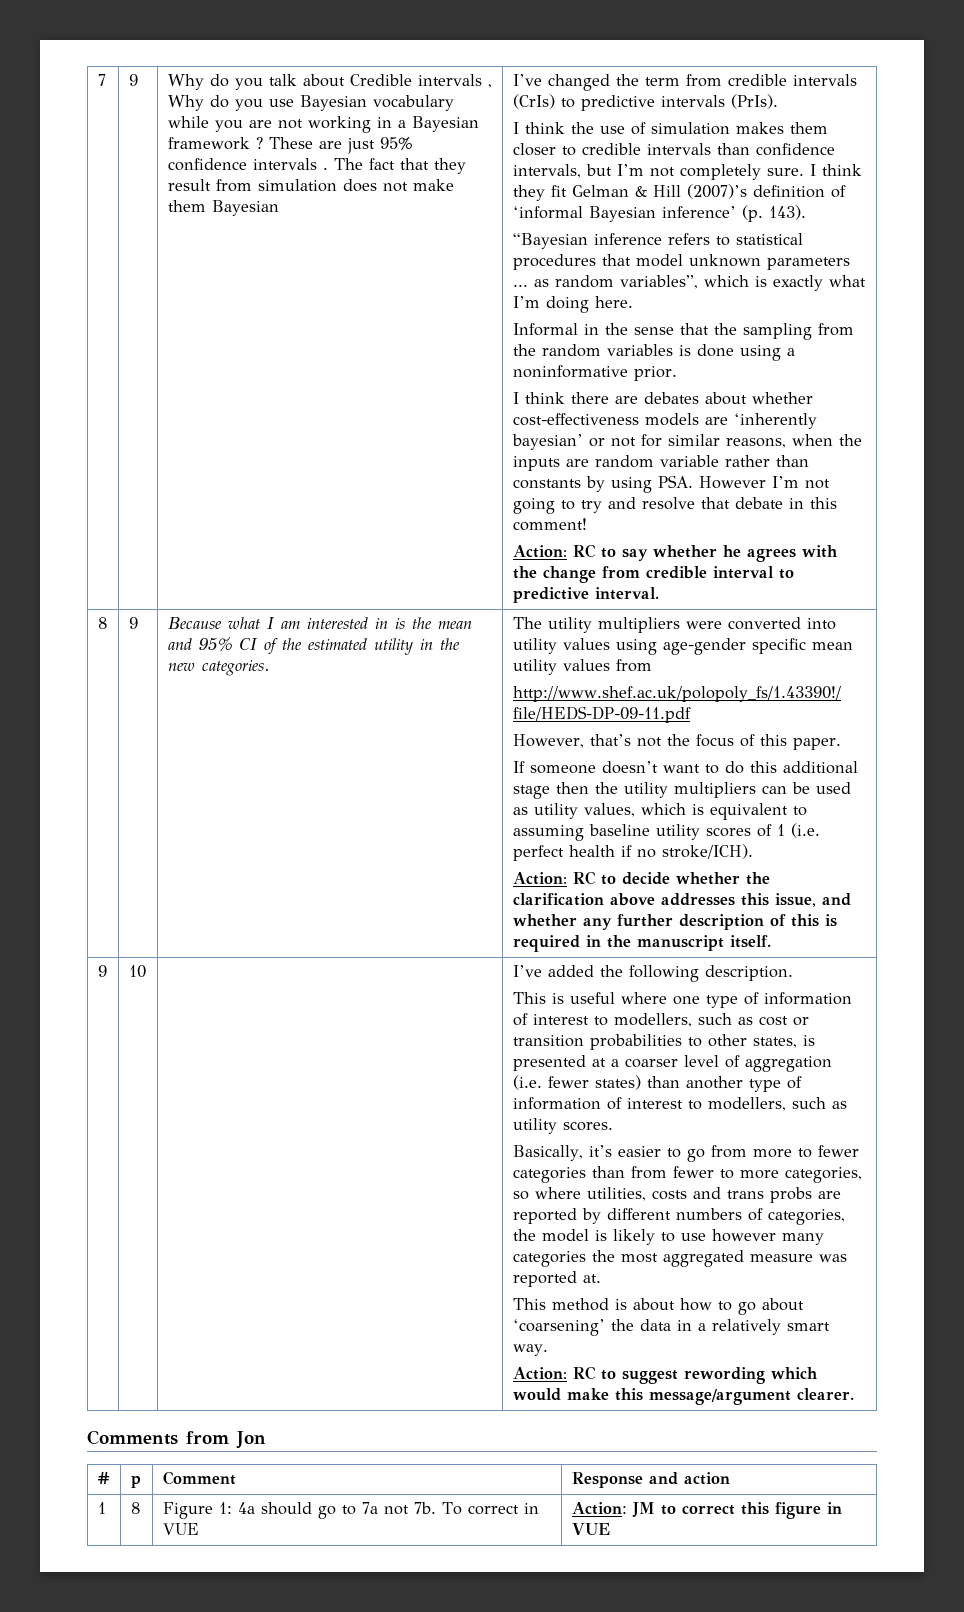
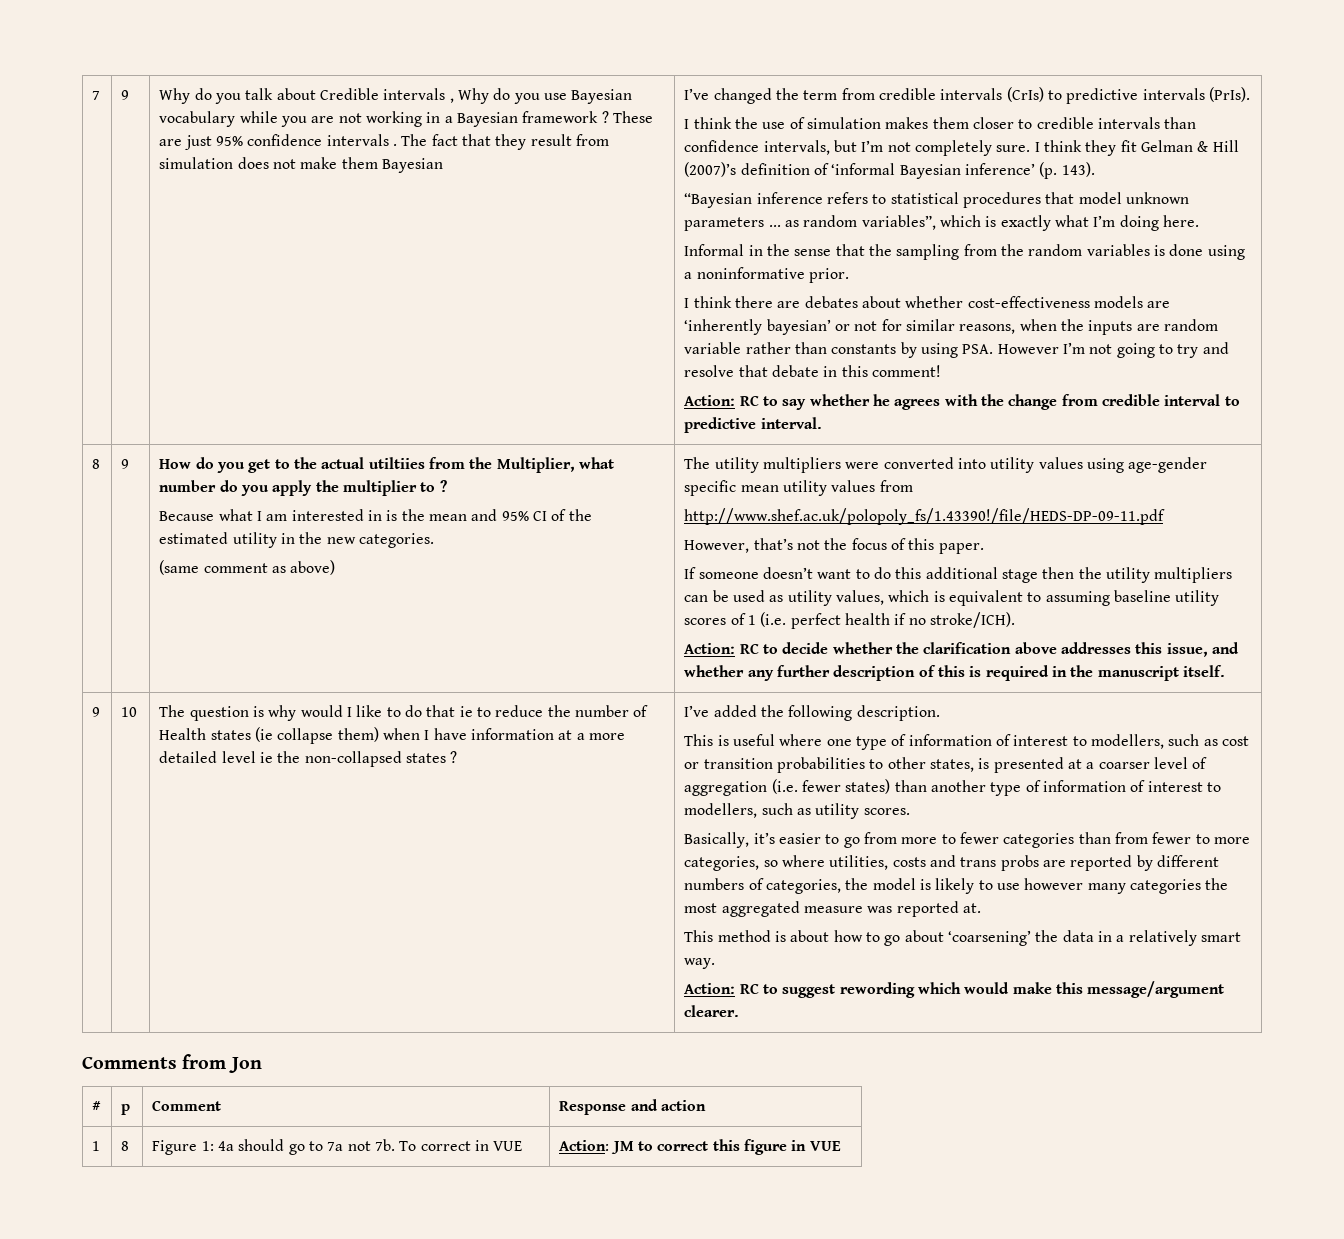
+ How do you get to the actual utiltiies from the Multiplier, what number do you apply the multiplier to ?
+ (same comment as above)
+ The question is why would I like to do that ie to reduce the number of Health states (ie collapse them) when I have information at a more detailed level ie the non-collapsed states ?

